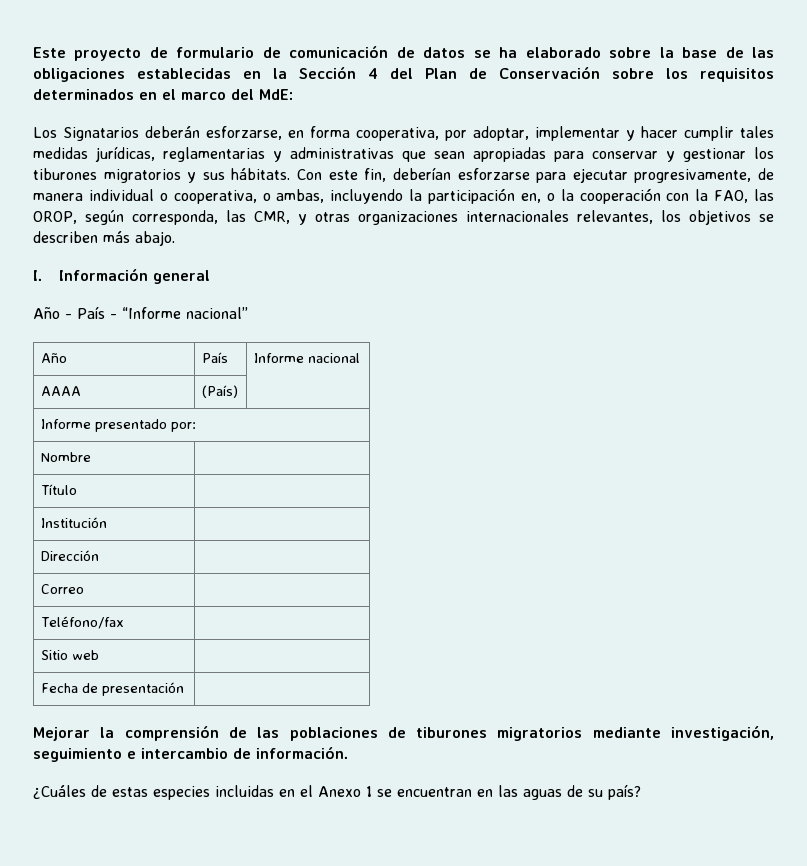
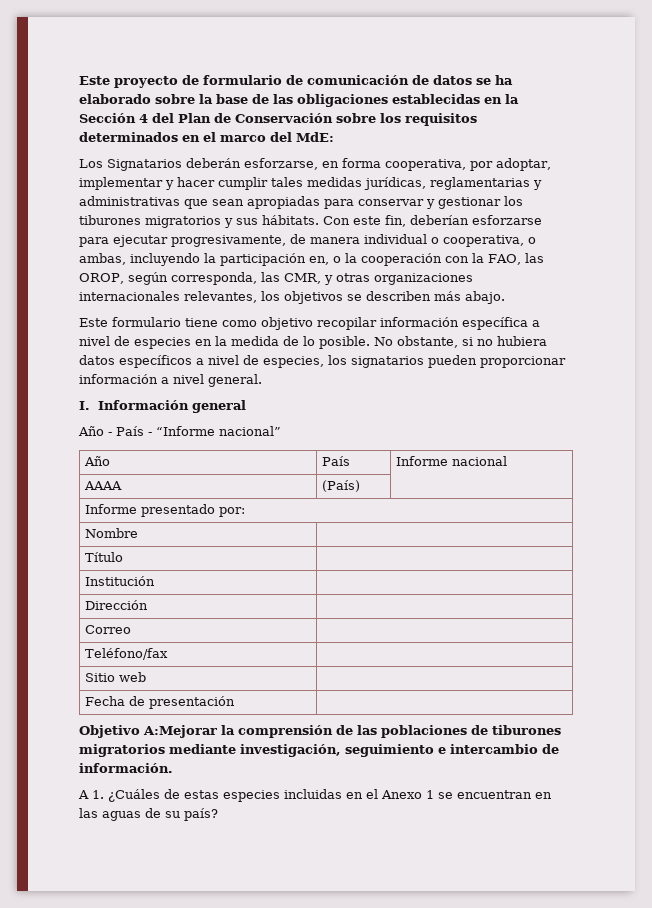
+ Este formulario tiene como objetivo recopilar información específica a nivel de especies en la medida de lo posible. No obstante, si no hubiera datos específicos a nivel de especies, los signatarios pueden proporcionar información a nivel general.
- Mejorar la comprensión de las poblaciones de tiburones migratorios mediante investigación, seguimiento e intercambio de información.
+ Objetivo A:Mejorar la comprensión de las poblaciones de tiburones migratorios mediante investigación, seguimiento e intercambio de información.
- ¿Cuáles de estas especies incluidas en el Anexo 1 se encuentran en las aguas de su país?
+ A 1. ¿Cuáles de estas especies incluidas en el Anexo 1 se encuentran en las aguas de su país?

